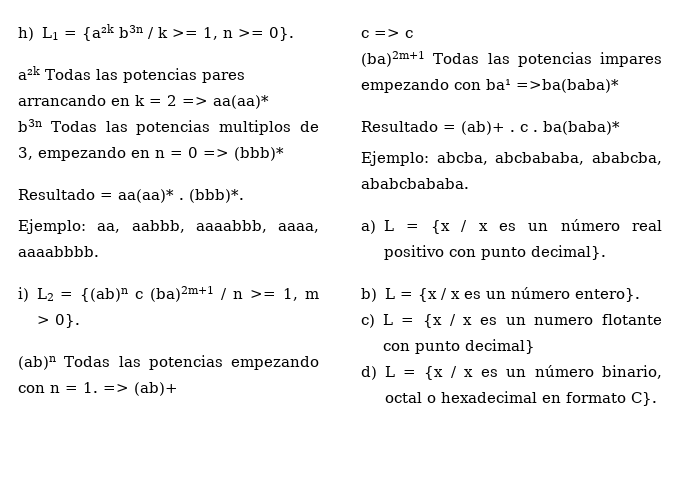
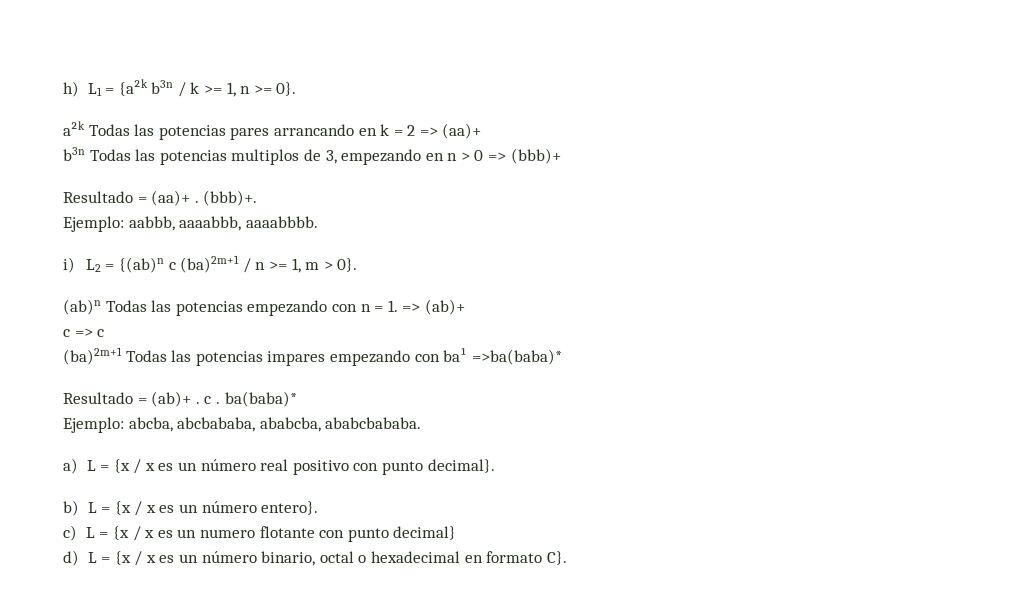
- a²k Todas las potencias pares arrancando en k = 2 => aa(aa)*
+ a²k Todas las potencias pares arrancando en k = 2 => (aa)+
- b3n Todas las potencias multiplos de 3, empezando en n = 0 => (bbb)*
- Resultado = aa(aa)* . (bbb)*.
- Ejemplo: aa, aabbb, aaaabbb, aaaa, aaaabbbb.
+ b3n Todas las potencias multiplos de 3, empezando en n > 0 => (bbb)+
+ Resultado = (aa)+ . (bbb)+.
+ Ejemplo: aabbb, aaaabbb, aaaabbbb.

